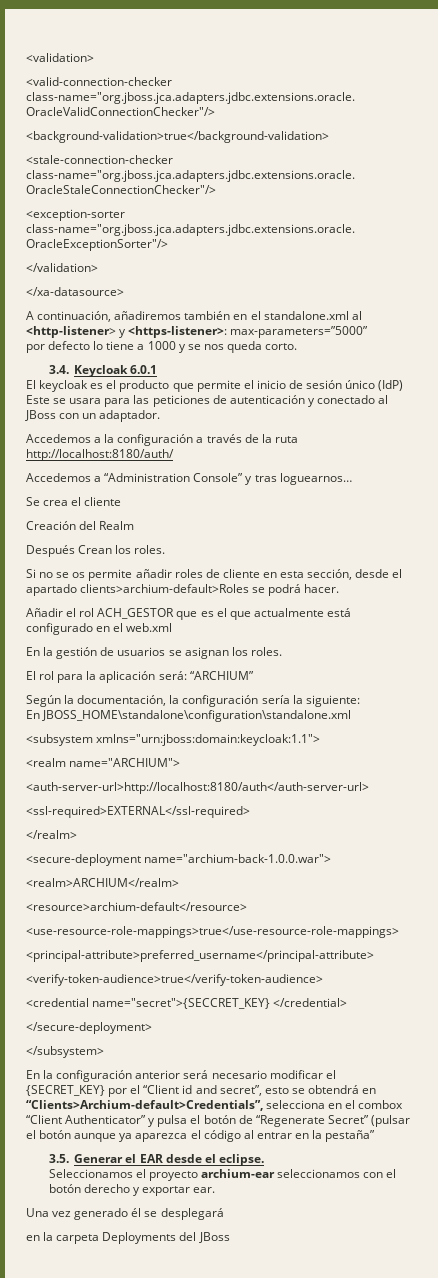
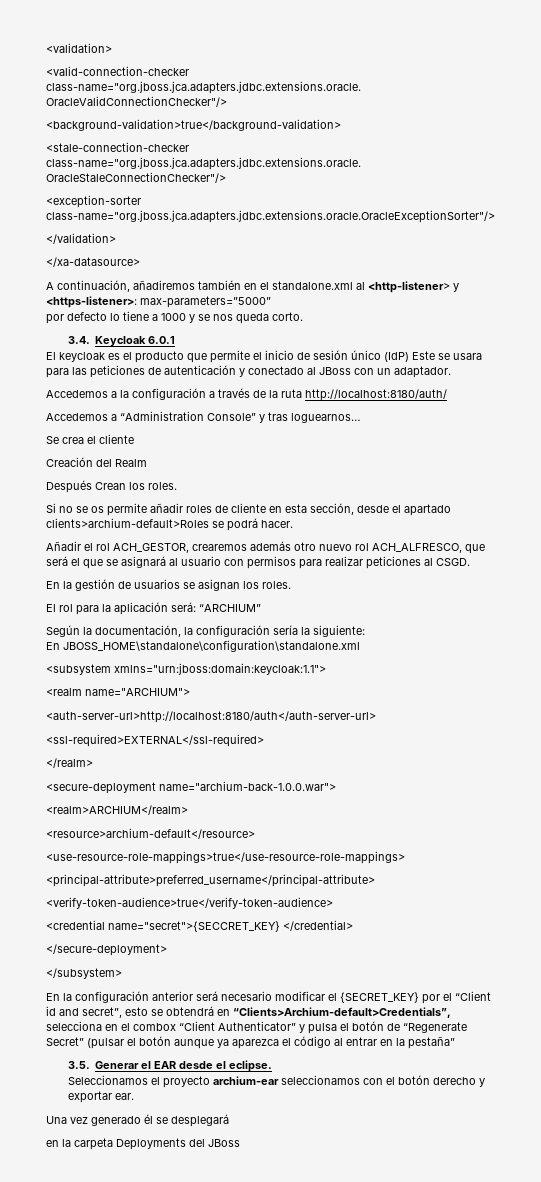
- Añadir el rol ACH_GESTOR que es el que actualmente está configurado en el web.xml
+ Añadir el rol ACH_GESTOR, crearemos además otro nuevo rol ACH_ALFRESCO, que será el que se asignará al usuario con permisos para realizar peticiones al CSGD.

